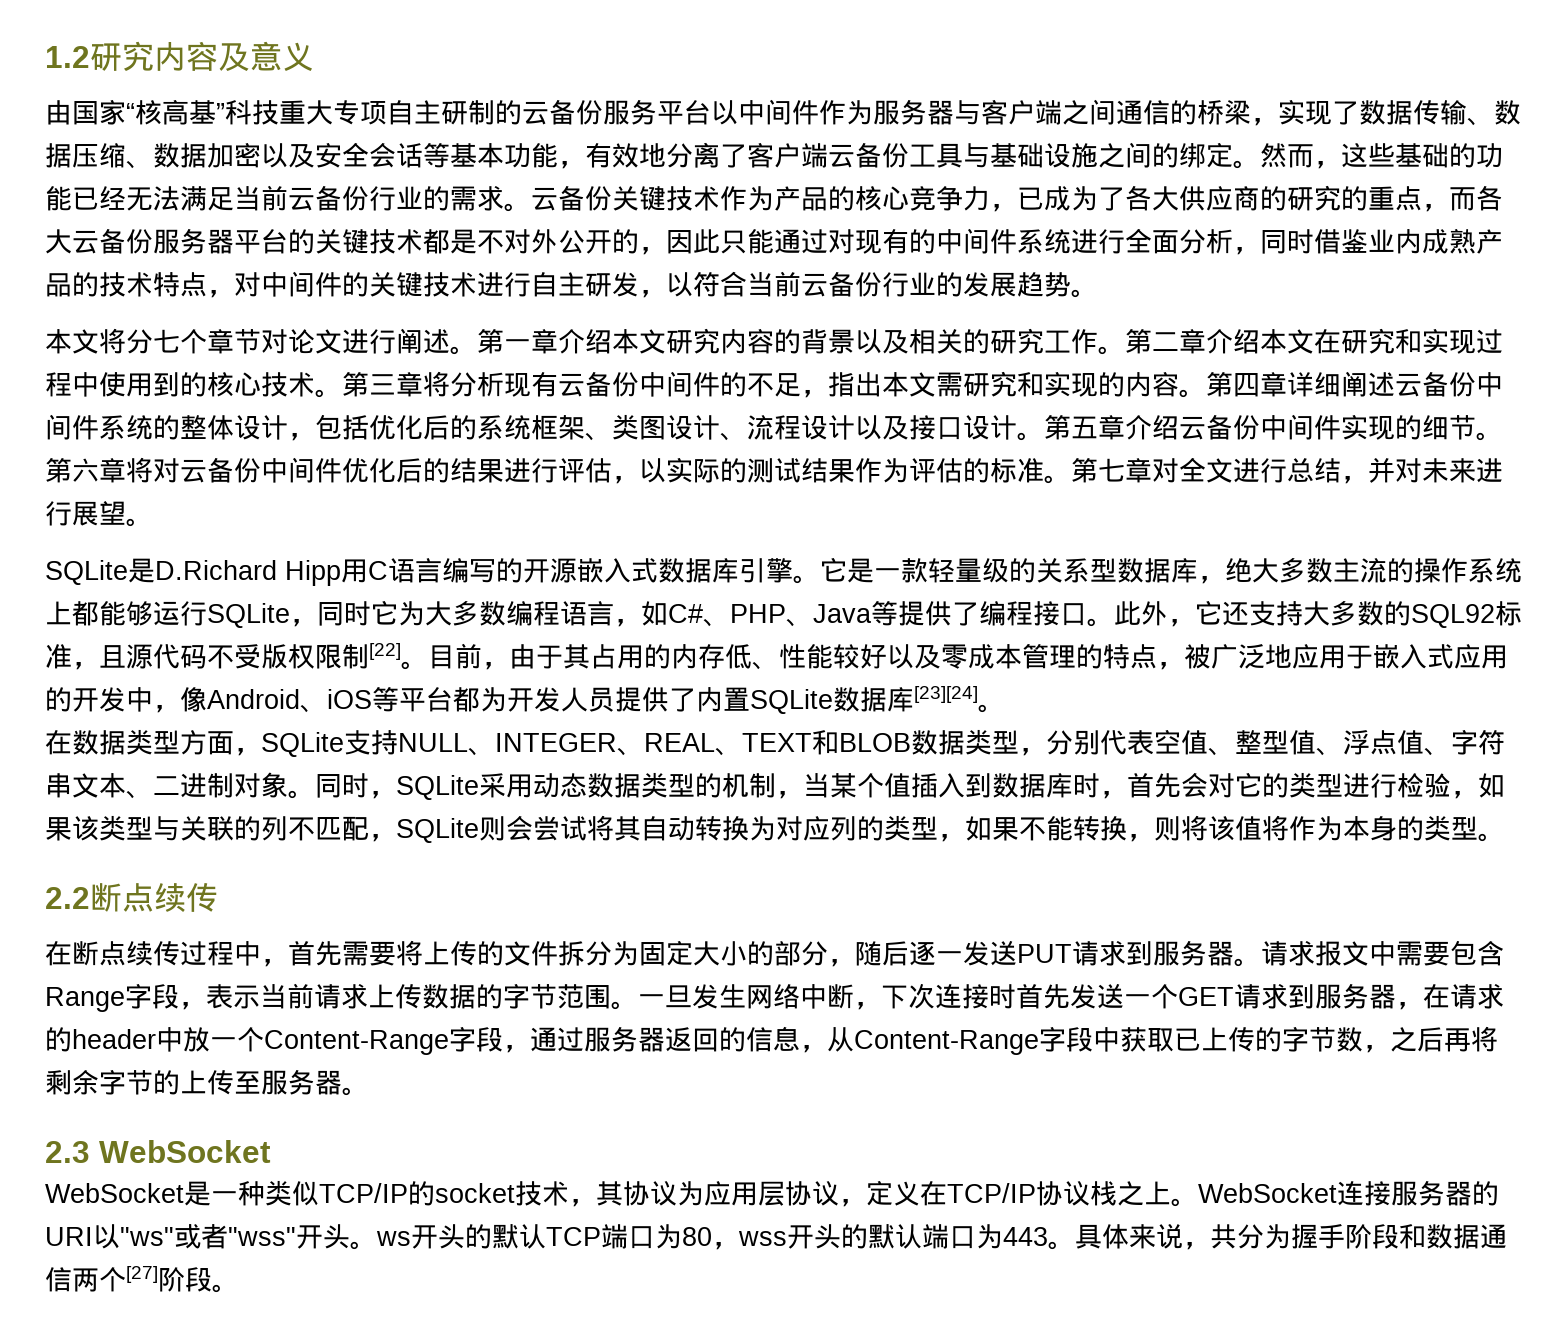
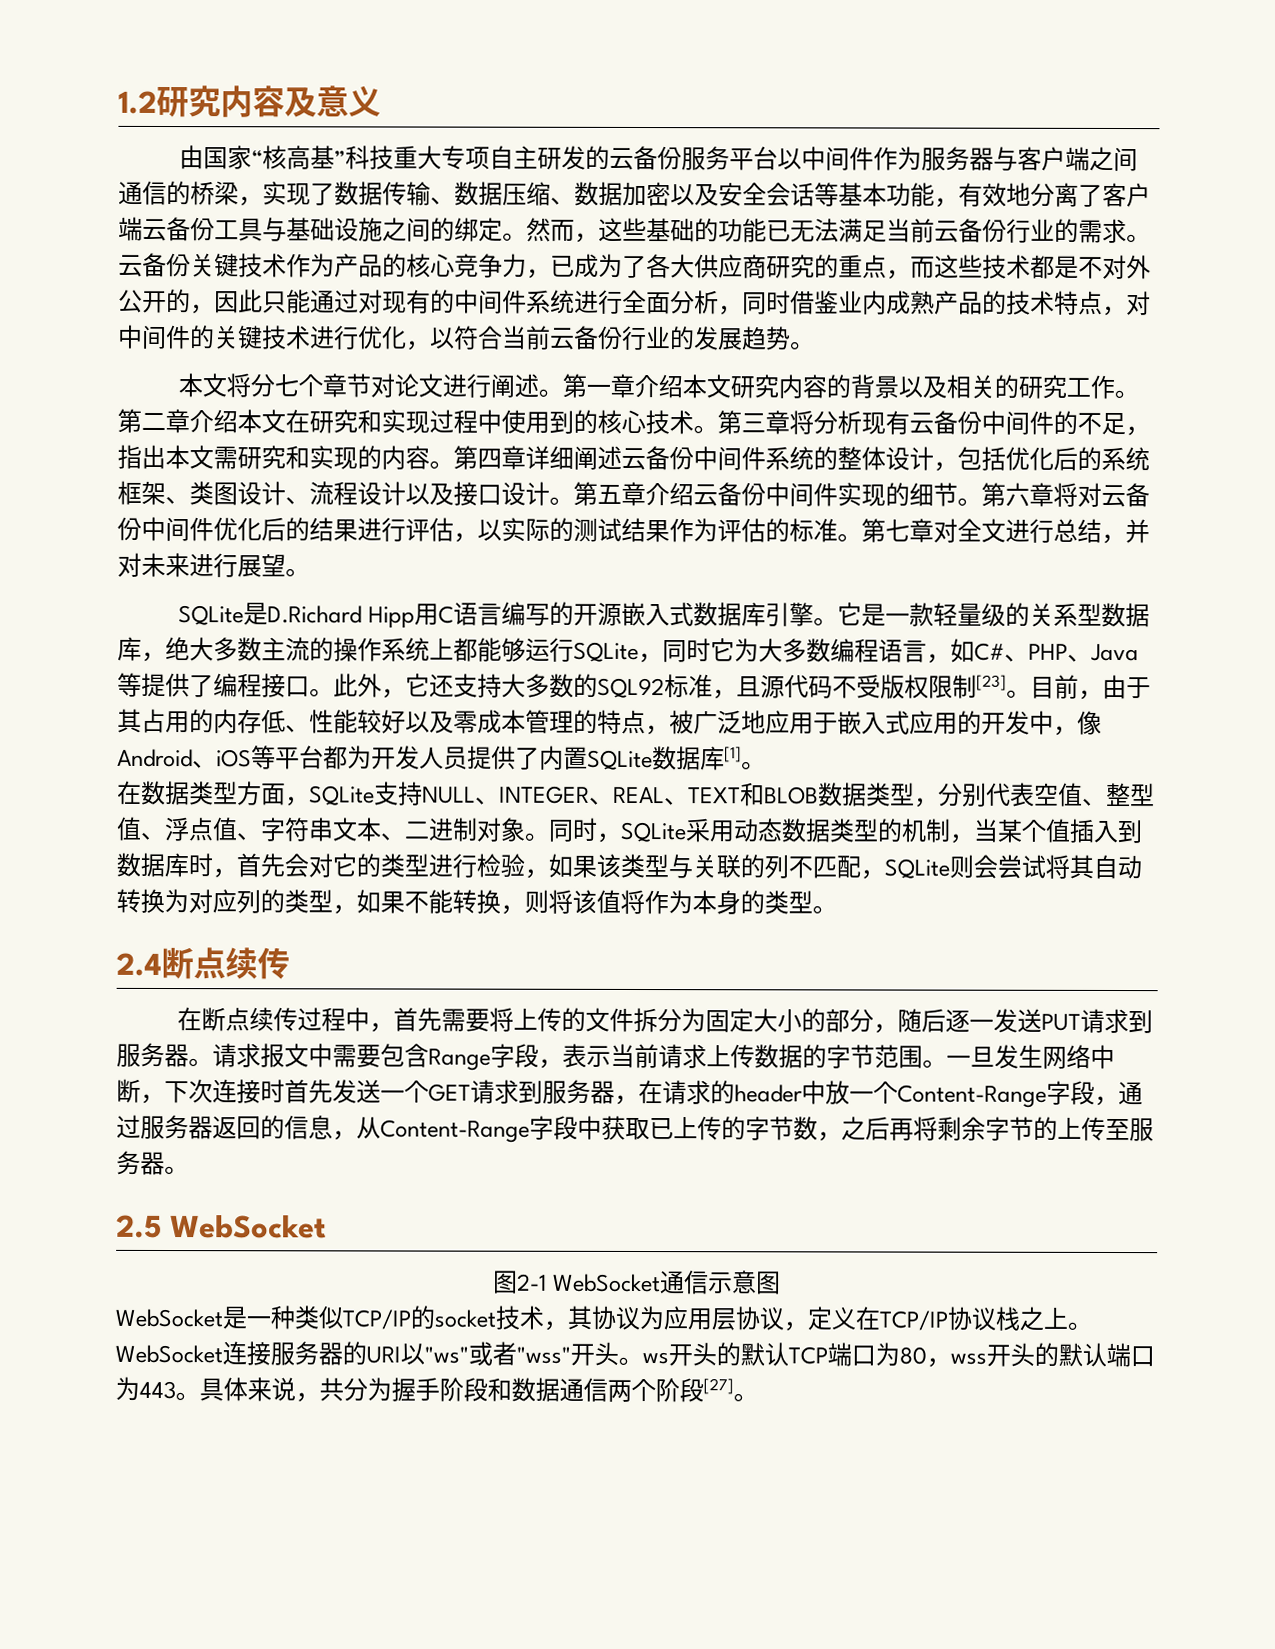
- 由国家“核高基”科技重大专项自主研制的云备份服务平台以中间件作为服务器与客户端之间通信的桥梁，实现了数据传输、数据压缩、数据加密以及安全会话等基本功能，有效地分离了客户端云备份工具与基础设施之间的绑定。
+ 由国家“核高基”科技重大专项自主研发的云备份服务平台以中间件作为服务器与客户端之间通信的桥梁，实现了数据传输、数据压缩、数据加密以及安全会话等基本功能，有效地分离了客户端云备份工具与基础设施之间的绑定。
- 然而，这些基础的功能已经无法满足当前云备份行业的需求。
+ 然而，这些基础的功能已无法满足当前云备份行业的需求。
- 云备份关键技术作为产品的核心竞争力，已成为了各大供应商的研究的重点，而各大云备份服务器平台的关键技术都是不对外公开的，因此只能通过对现有的中间件系统进行全面分析，同时借鉴业内成熟产品的技术特点，对中间件的关键技术进行自主研发，以符合当前云备份行业的发展趋势。
+ 云备份关键技术作为产品的核心竞争力，已成为了各大供应商研究的重点，而这些技术都是不对外公开的，因此只能通过对现有的中间件系统进行全面分析，同时借鉴业内成熟产品的技术特点，对中间件的关键技术进行优化，以符合当前云备份行业的发展趋势。
- 此外，它还支持大多数的SQL92标准，且源代码不受版权限制[22]。
+ 此外，它还支持大多数的SQL92标准，且源代码不受版权限制[23]。
- 目前，由于其占用的内存低、性能较好以及零成本管理的特点，被广泛地应用于嵌入式应用的开发中，像Android、iOS等平台都为开发人员提供了内置SQLite数据库[23][24]。
+ 目前，由于其占用的内存低、性能较好以及零成本管理的特点，被广泛地应用于嵌入式应用的开发中，像Android、iOS等平台都为开发人员提供了内置SQLite数据库[1]。
- 2.2断点续传
+ 2.4断点续传
- 2.3 WebSocket
+ 2.5 WebSocket
+ 图2-1 WebSocket通信示意图
- 具体来说，共分为握手阶段和数据通信两个[27]阶段。
+ 具体来说，共分为握手阶段和数据通信两个阶段[27]。

